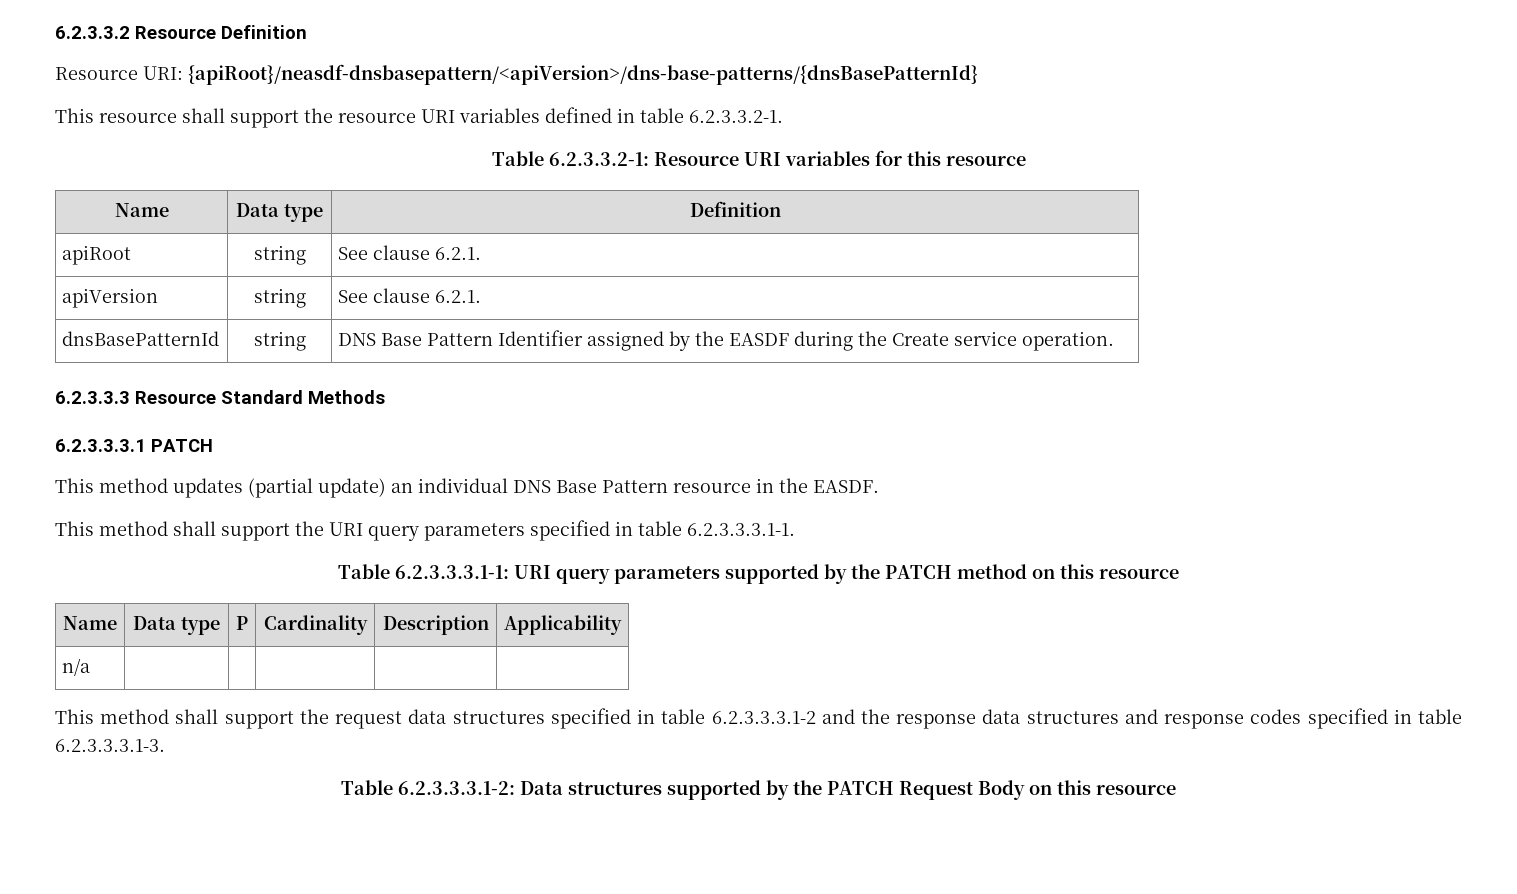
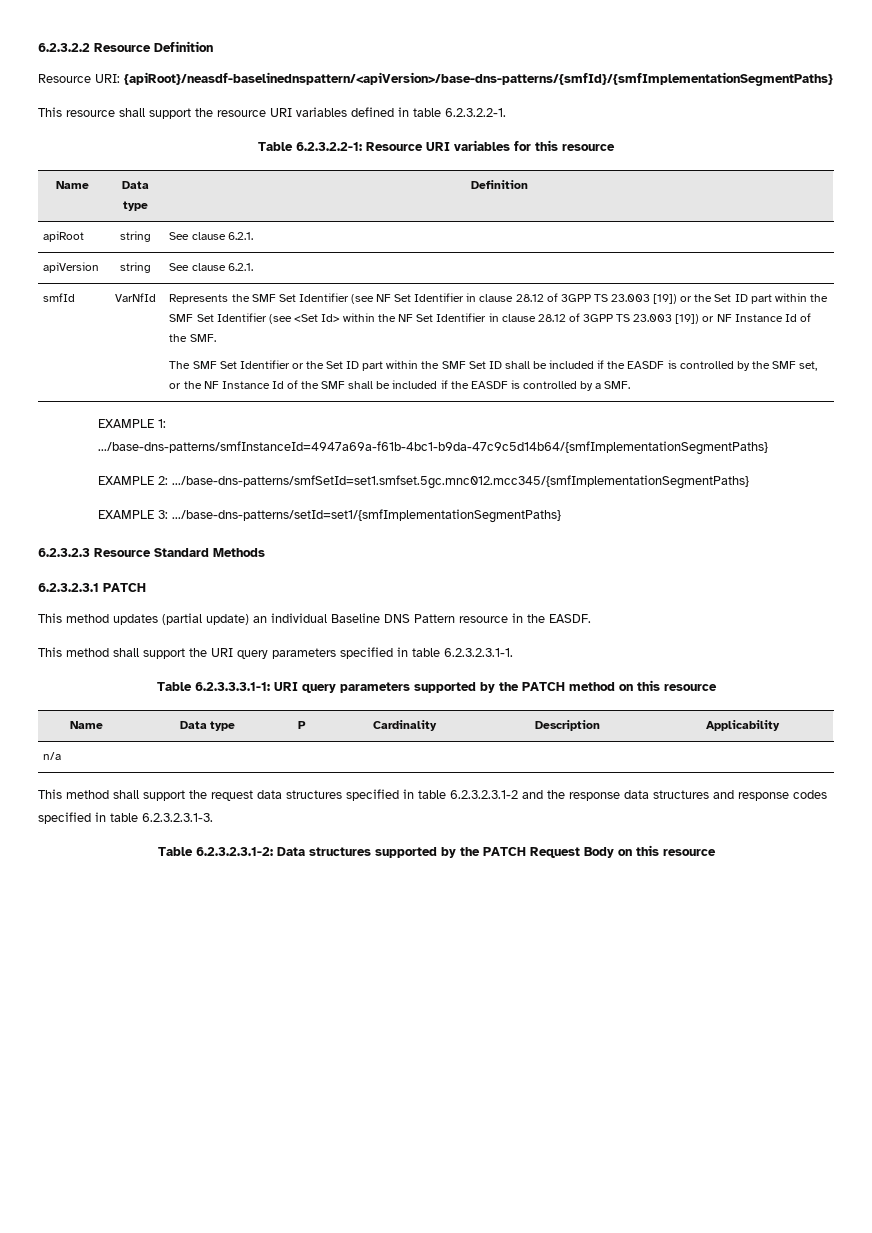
- 6.2.3.3.2 Resource Definition
+ 6.2.3.2.2 Resource Definition
- Resource URI: {apiRoot}/neasdf-dnsbasepattern/<apiVersion>/dns-base-patterns/{dnsBasePatternId}
+ Resource URI: {apiRoot}/neasdf-baselinednspattern/<apiVersion>/base-dns-patterns/{smfId}/{smfImplementationSegmentPaths}
- This resource shall support the resource URI variables defined in table 6.2.3.3.2-1.
- Table 6.2.3.3.2-1: Resource URI variables for this resource
+ This resource shall support the resource URI variables defined in table 6.2.3.2.2-1.
+ Table 6.2.3.2.2-1: Resource URI variables for this resource
- dnsBasePatternId | string | DNS Base Pattern Identifier assigned by the EASDF during the Create service operation.
- 6.2.3.3.3 Resource Standard Methods
+ smfId | VarNfId | Represents the SMF Set Identifier (see NF Set Identifier in clause 28.12 of 3GPP TS 23.003 [19]) or the Set ID part within the SMF Set Identifier (see <Set Id> within the NF Set Identifier in clause 28.12 of 3GPP TS 23.003 [19]) or NF Instance Id of the SMF.
+ The SMF Set Identifier or the Set ID part within the SMF Set ID shall be included if the EASDF is controlled by the SMF set, or the NF Instance Id of the SMF shall be included if the EASDF is controlled by a SMF.
+ EXAMPLE 1: .../base-dns-patterns/smfInstanceId=4947a69a-f61b-4bc1-b9da-47c9c5d14b64/{smfImplementationSegmentPaths}
+ EXAMPLE 2: .../base-dns-patterns/smfSetId=set1.smfset.5gc.mnc012.mcc345/{smfImplementationSegmentPaths}
+ EXAMPLE 3: .../base-dns-patterns/setId=set1/{smfImplementationSegmentPaths}
+ 6.2.3.2.3 Resource Standard Methods
- 6.2.3.3.3.1 PATCH
+ 6.2.3.2.3.1 PATCH
- This method updates (partial update) an individual DNS Base Pattern resource in the EASDF.
+ This method updates (partial update) an individual Baseline DNS Pattern resource in the EASDF.
- This method shall support the URI query parameters specified in table 6.2.3.3.3.1-1.
+ This method shall support the URI query parameters specified in table 6.2.3.2.3.1-1.
- This method shall support the request data structures specified in table 6.2.3.3.3.1-2 and the response data structures and response codes specified in table 6.2.3.3.3.1-3.
- Table 6.2.3.3.3.1-2: Data structures supported by the PATCH Request Body on this resource
+ This method shall support the request data structures specified in table 6.2.3.2.3.1-2 and the response data structures and response codes specified in table 6.2.3.2.3.1-3.
+ Table 6.2.3.2.3.1-2: Data structures supported by the PATCH Request Body on this resource

